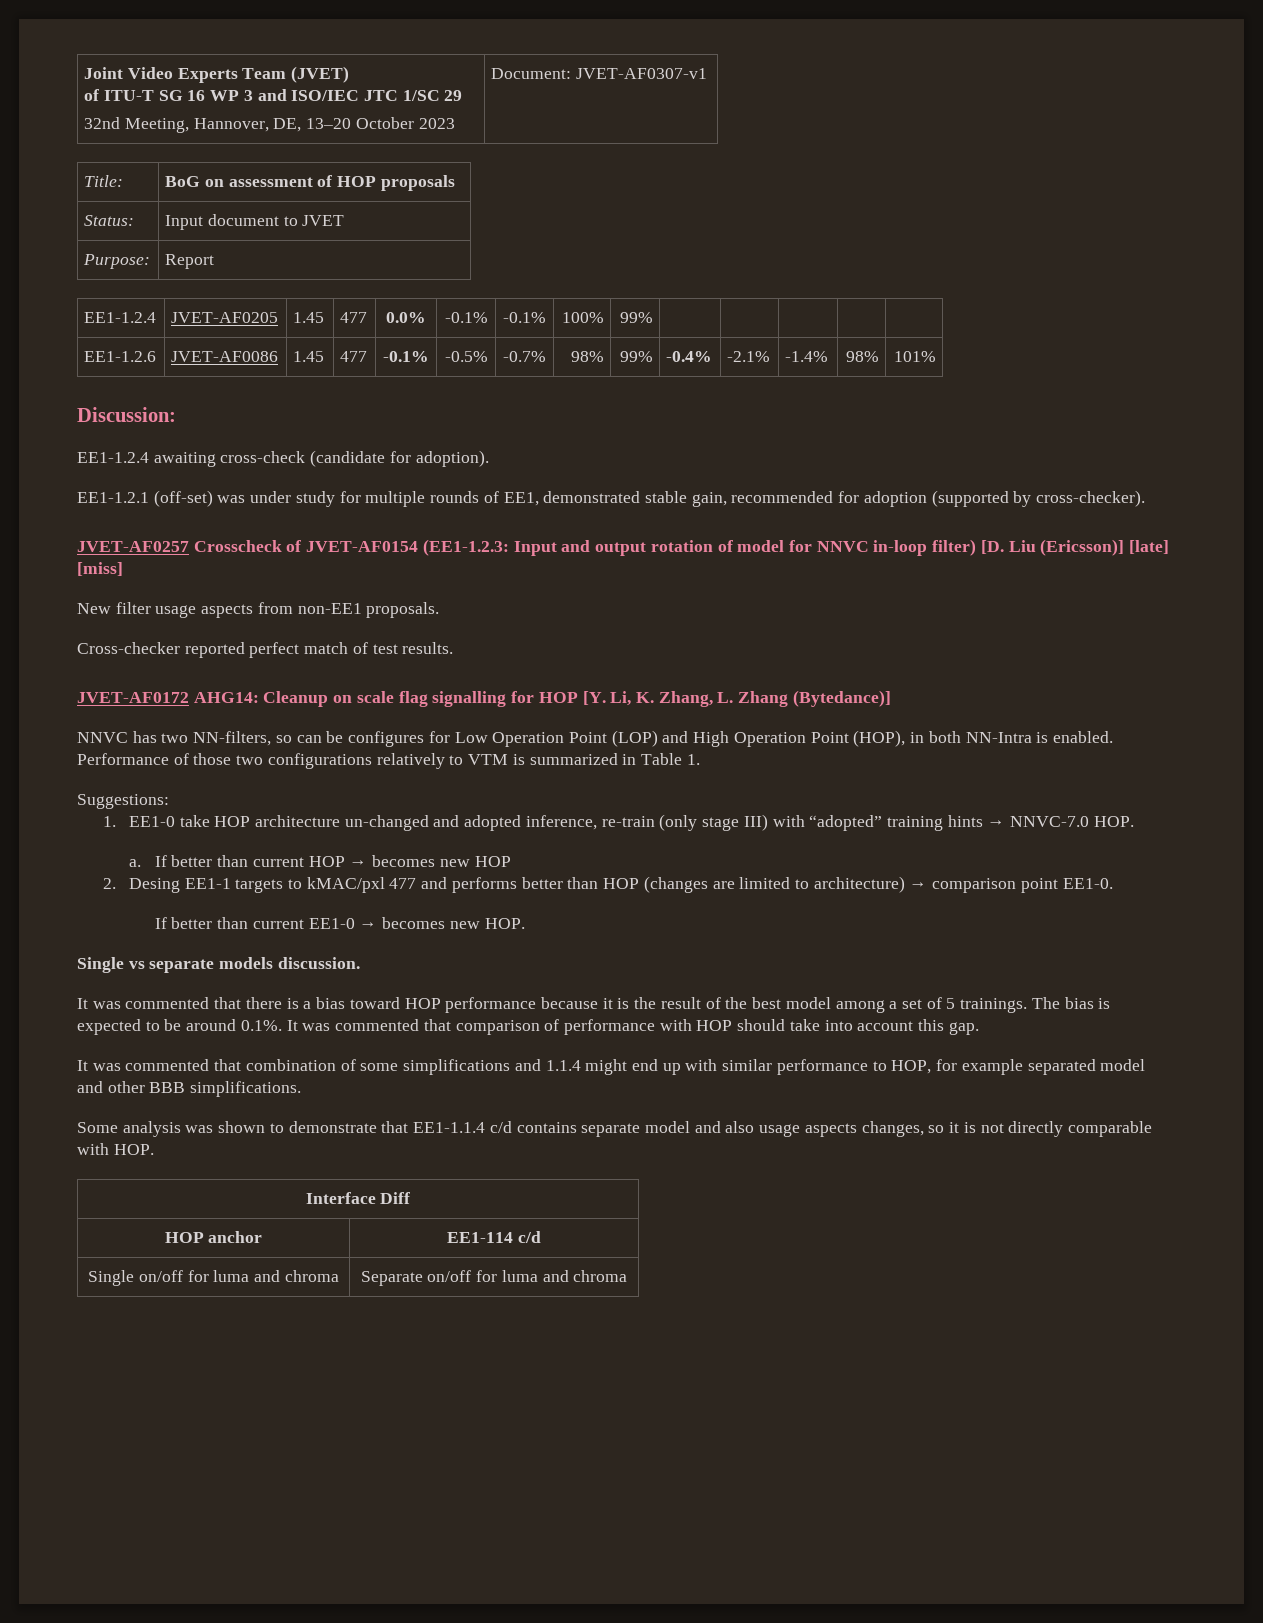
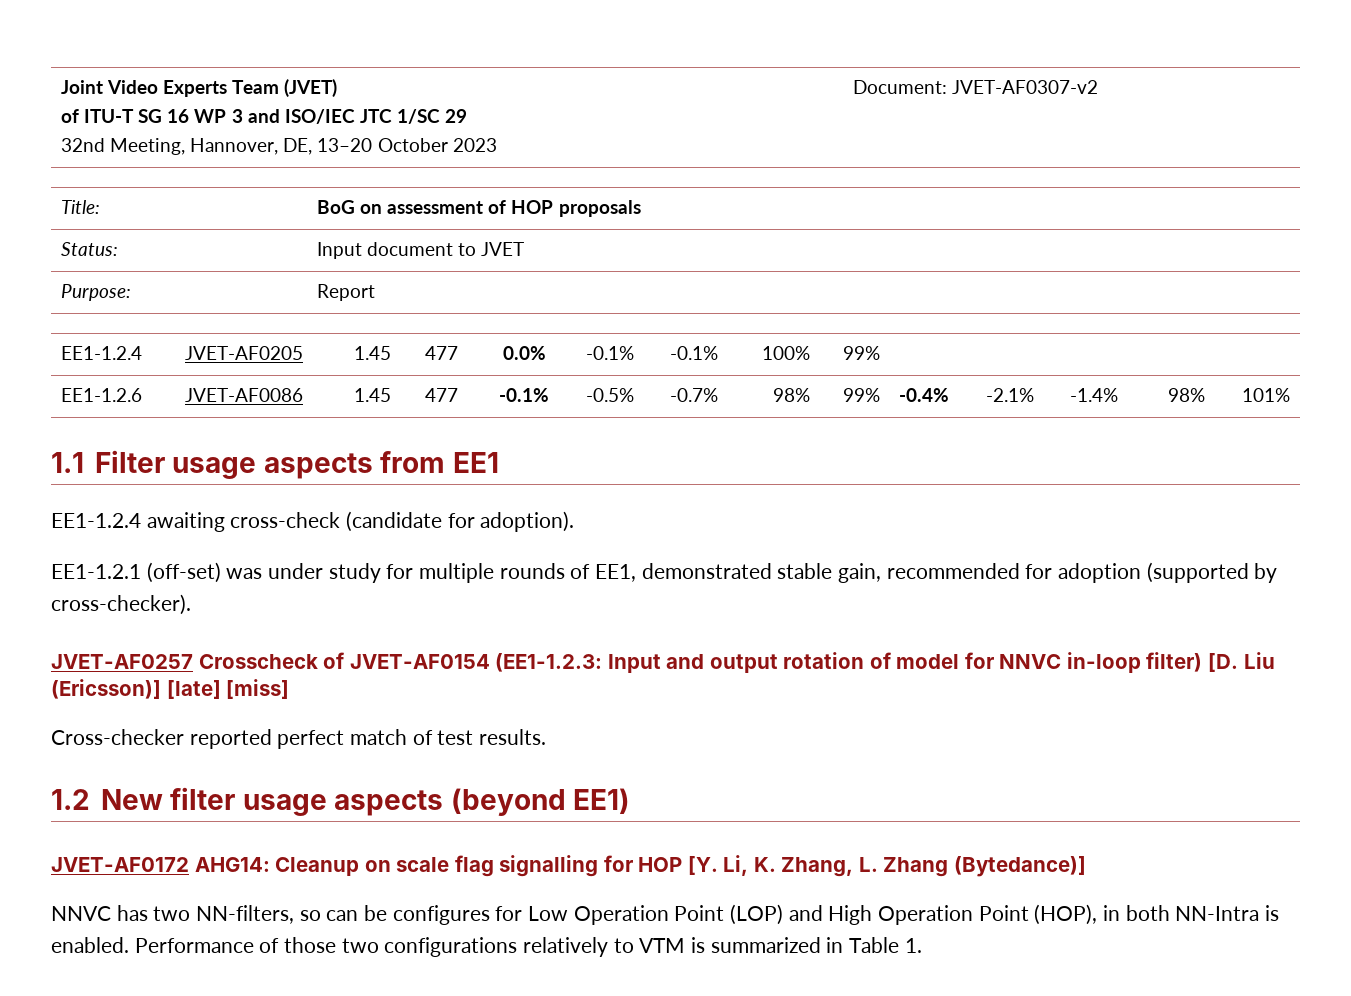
  Joint Video Experts Team (JVET)
  of ITU-T SG 16 WP 3 and ISO/IEC JTC 1/SC 29
- 32nd Meeting, Hannover, DE, 13–20 October 2023 | Document: JVET-AF0307-v1
+ 32nd Meeting, Hannover, DE, 13–20 October 2023 | Document: JVET-AF0307-v2
- Discussion:
+ 1.1 Filter usage aspects from EE1
- New filter usage aspects from non-EE1 proposals.
+ 1.2 New filter usage aspects (beyond EE1)
- Suggestions:
- 1. EE1-0 take HOP architecture un-changed and adopted inference, re-train (only stage III) with “adopted” training hints → NNVC-7.0 HOP.
- a. If better than current HOP → becomes new HOP
- 2. Desing EE1-1 targets to kMAC/pxl 477 and performs better than HOP (changes are limited to architecture) → comparison point EE1-0.
- If better than current EE1-0 → becomes new HOP.
- Single vs separate models discussion.
- It was commented that there is a bias toward HOP performance because it is the result of the best model among a set of 5 trainings. The bias is expected to be around 0.1%. It was commented that comparison of performance with HOP should take into account this gap.
- It was commented that combination of some simplifications and 1.1.4 might end up with similar performance to HOP, for example separated model and other BBB simplifications.
- Some analysis was shown to demonstrate that EE1-1.1.4 c/d contains separate model and also usage aspects changes, so it is not directly comparable with HOP.
- Interface Diff
- HOP anchor | EE1-114 c/d
- Single on/off for luma and chroma | Separate on/off for luma and chroma

